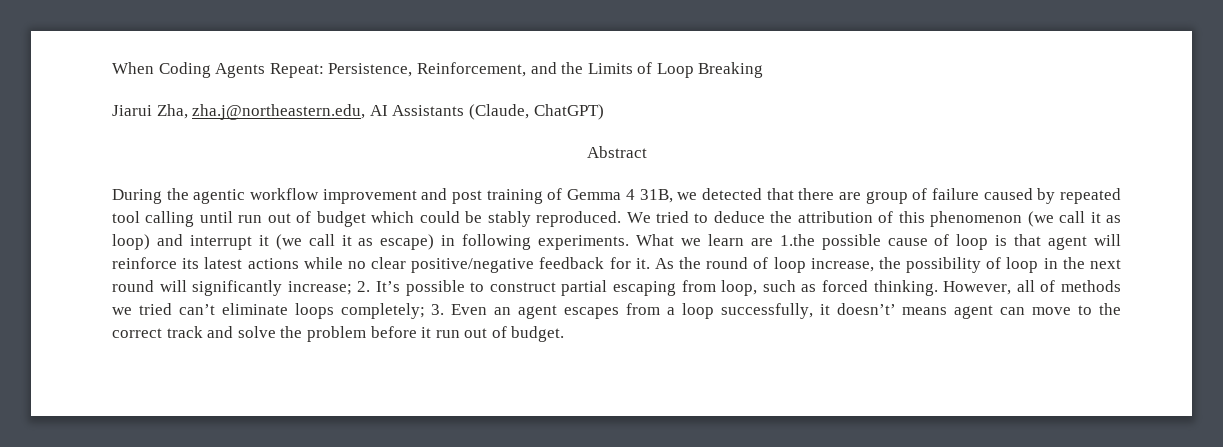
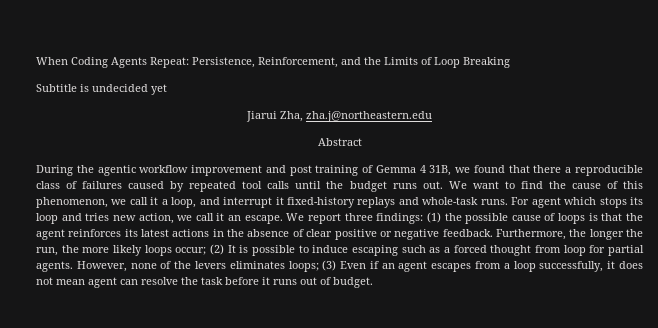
- Jiarui Zha, zha.j@northeastern.edu, AI Assistants (Claude, ChatGPT)
+ Subtitle is undecided yet
+ Jiarui Zha, zha.j@northeastern.edu
- During the agentic workflow improvement and post training of Gemma 4 31B, we detected that there are group of failure caused by repeated tool calling until run out of budget which could be stably reproduced. We tried to deduce the attribution of this phenomenon (we call it as loop) and interrupt it (we call it as escape) in following experiments. What we learn are 1.the possible cause of loop is that agent will reinforce its latest actions while no clear positive/negative feedback for it. As the round of loop increase, the possibility of loop in the next round will significantly increase; 2. It’s possible to construct partial escaping from loop, such as forced thinking. However, all of methods we tried can’t eliminate loops completely; 3. Even an agent escapes from a loop successfully, it doesn’t’ means agent can move to the correct track and solve the problem before it run out of budget.
+ During the agentic workflow improvement and post training of Gemma 4 31B, we found that there a reproducible class of failures caused by repeated tool calls until the budget runs out. We want to find the cause of this phenomenon, we call it a loop, and interrupt it fixed-history replays and whole-task runs. For agent which stops its loop and tries new action, we call it an escape. We report three findings: (1) the possible cause of loops is that the agent reinforces its latest actions in the absence of clear positive or negative feedback. Furthermore, the longer the run, the more likely loops occur; (2) It is possible to induce escaping such as a forced thought from loop for partial agents. However, none of the levers eliminates loops; (3) Even if an agent escapes from a loop successfully, it does not mean agent can resolve the task before it runs out of budget.

